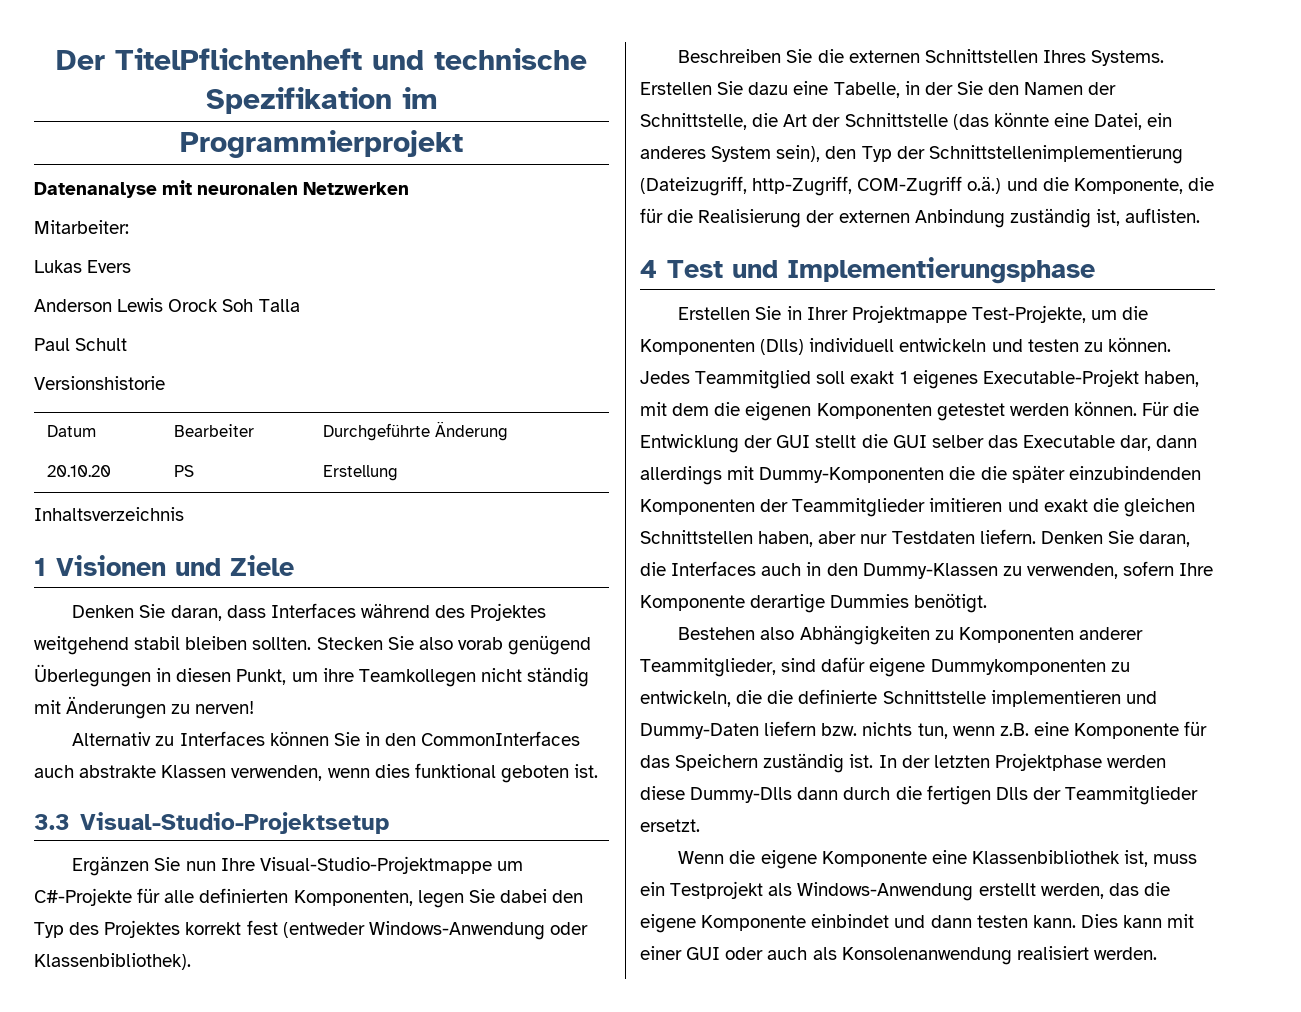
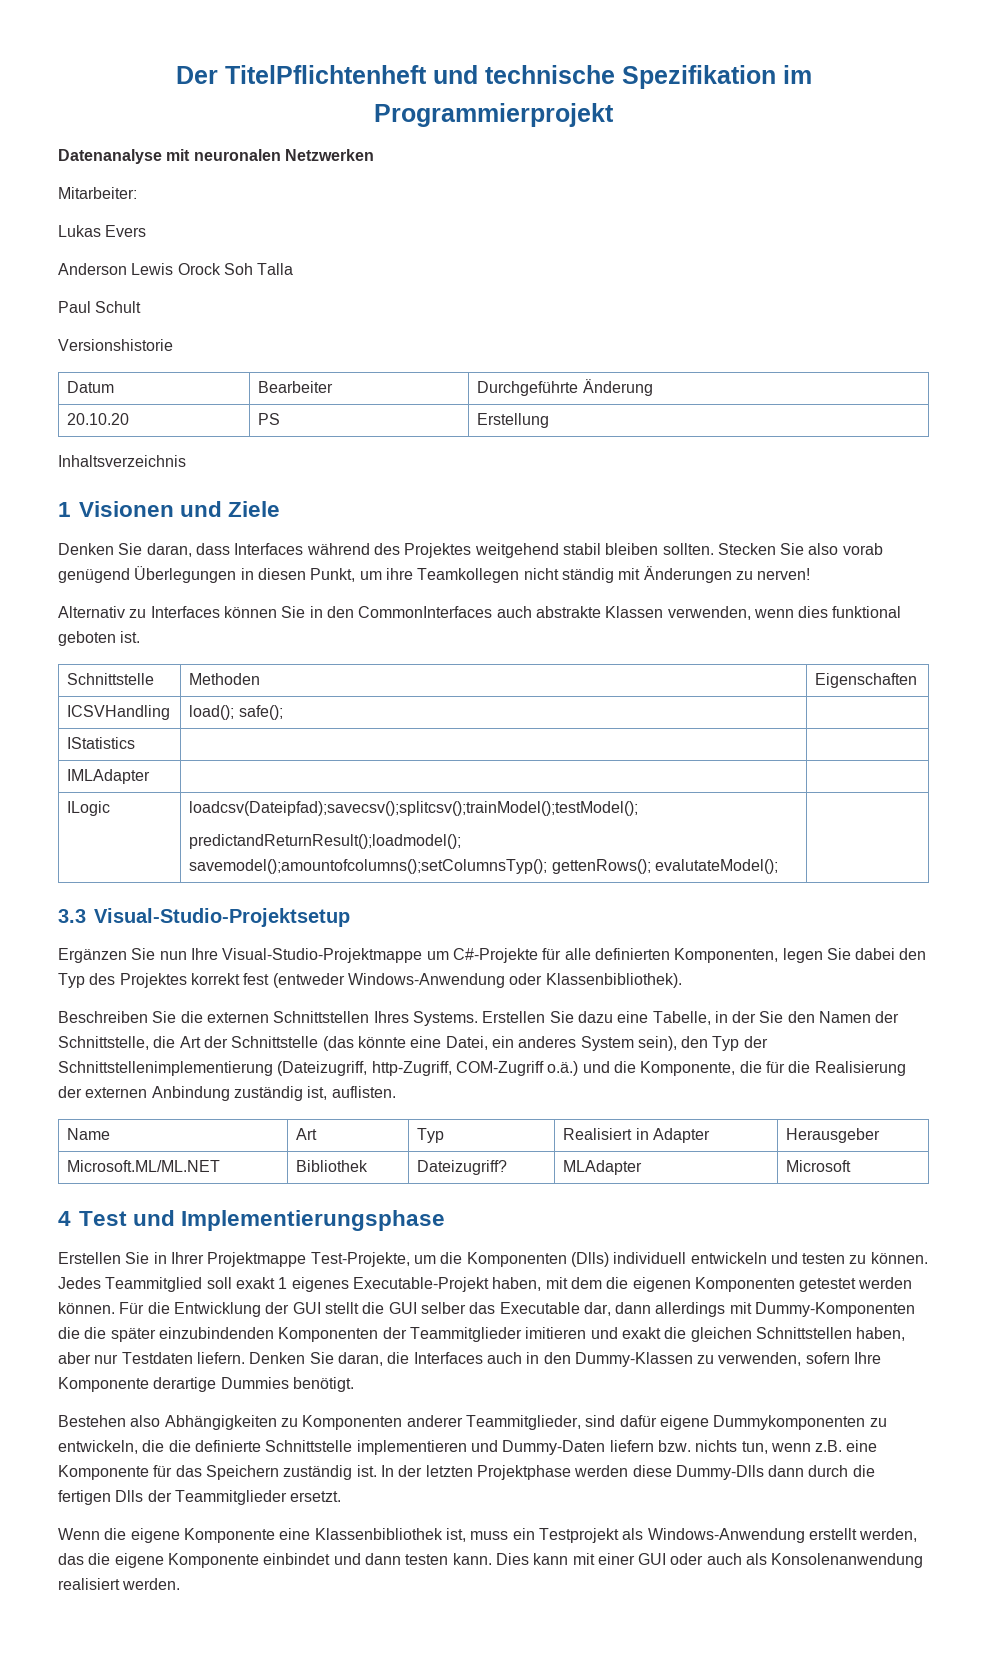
+ Schnittstelle | Methoden | Eigenschaften
+ ICSVHandling | load(); safe(); |
+ IStatistics | |
+ IMLAdapter | |
+ ILogic | loadcsv(Dateipfad);savecsv();splitcsv();trainModel();testModel();
+ predictandReturnResult();loadmodel(); savemodel();amountofcolumns();setColumnsTyp(); gettenRows(); evalutateModel(); |
+ Name | Art | Typ | Realisiert in Adapter | Herausgeber
+ Microsoft.ML/ML.NET | Bibliothek | Dateizugriff? | MLAdapter | Microsoft

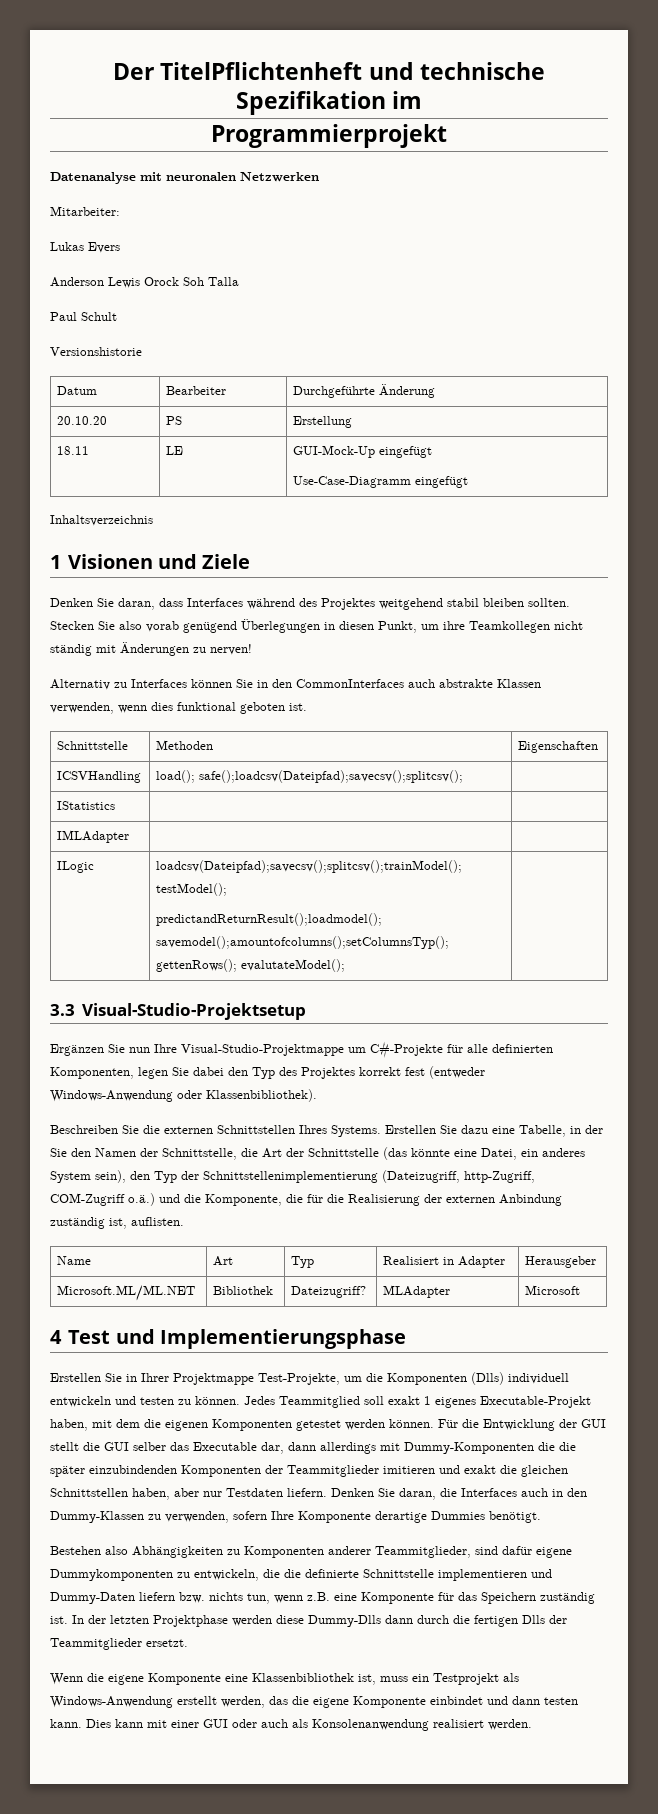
+ 18.11 | LE | GUI-Mock-Up eingefügt
+ Use-Case-Diagramm eingefügt
- ICSVHandling | load(); safe(); |
+ ICSVHandling | load(); safe();loadcsv(Dateipfad);savecsv();splitcsv(); |

